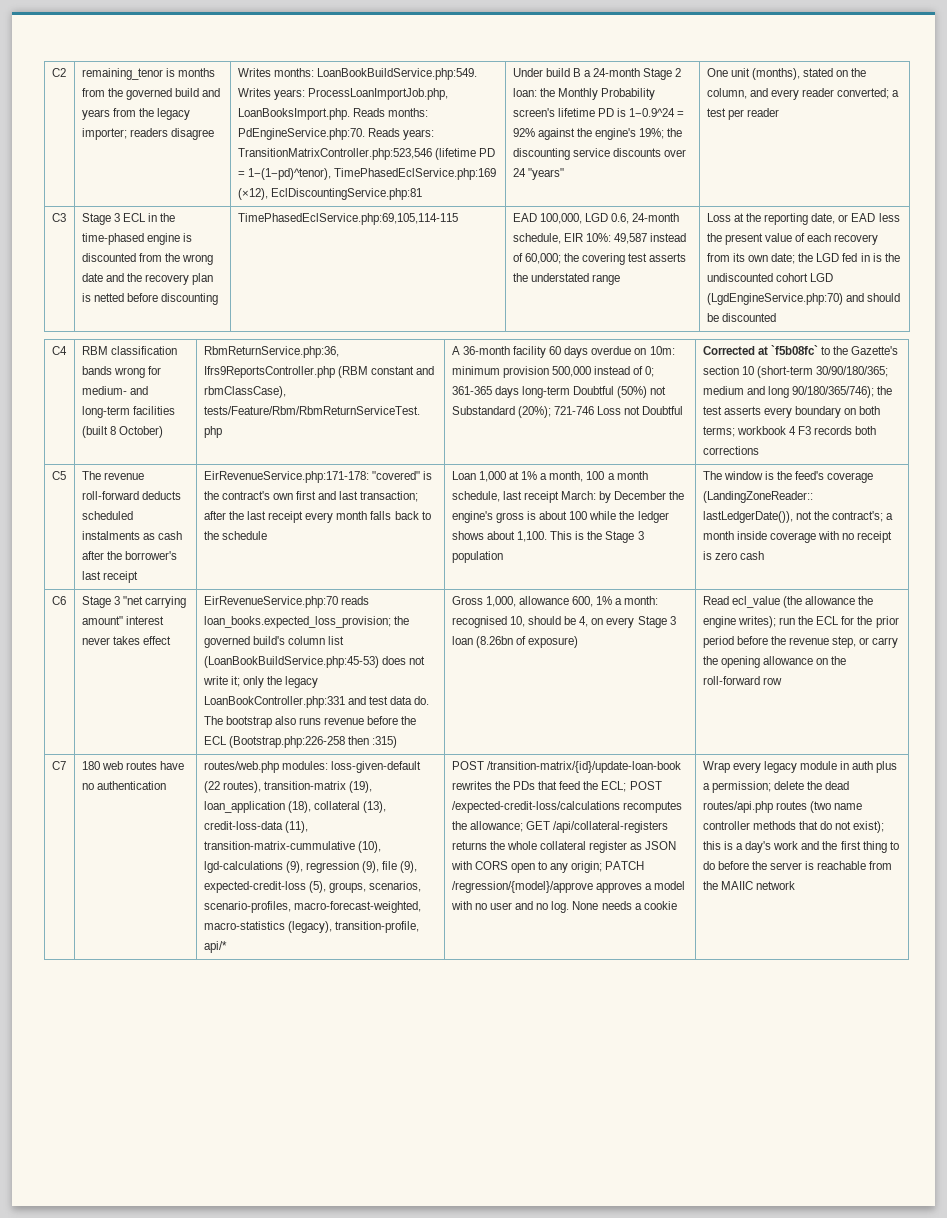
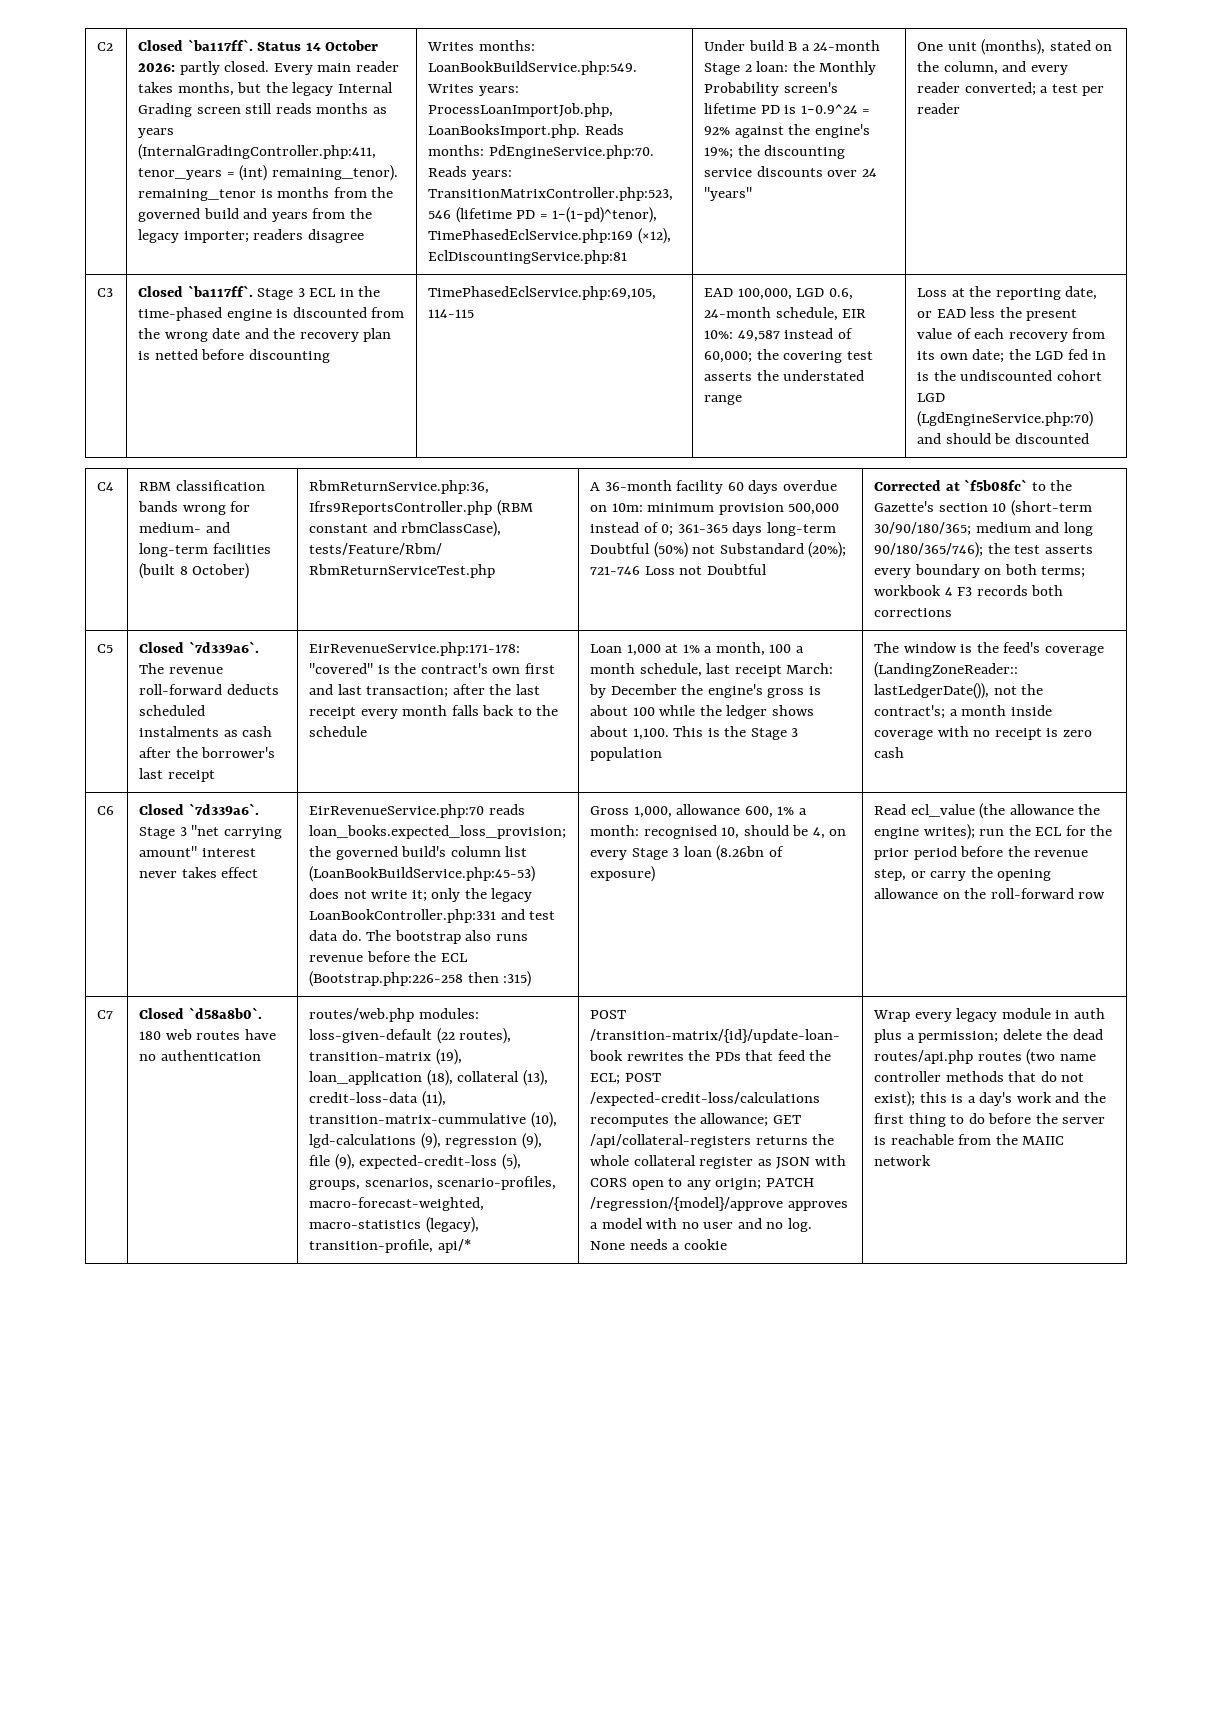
- remaining_tenor is months from the governed build and years from the legacy importer; readers disagree
+ Closed `ba117ff`. Status 14 October 2026: partly closed. Every main reader takes months, but the legacy Internal Grading screen still reads months as years (InternalGradingController.php:411, tenor_years = (int) remaining_tenor). remaining_tenor is months from the governed build and years from the legacy importer; readers disagree
- C3 | Stage 3 ECL in the time-phased engine is discounted from the wrong date and the recovery plan is netted before discounting
+ C3 | Closed `ba117ff`. Stage 3 ECL in the time-phased engine is discounted from the wrong date and the recovery plan is netted before discounting
- C5 | The revenue roll-forward deducts scheduled instalments as cash after the borrower's last receipt
+ C5 | Closed `7d339a6`. The revenue roll-forward deducts scheduled instalments as cash after the borrower's last receipt
- C6 | Stage 3 "net carrying amount" interest never takes effect
+ C6 | Closed `7d339a6`. Stage 3 "net carrying amount" interest never takes effect
+ Closed `d58a8b0`.

